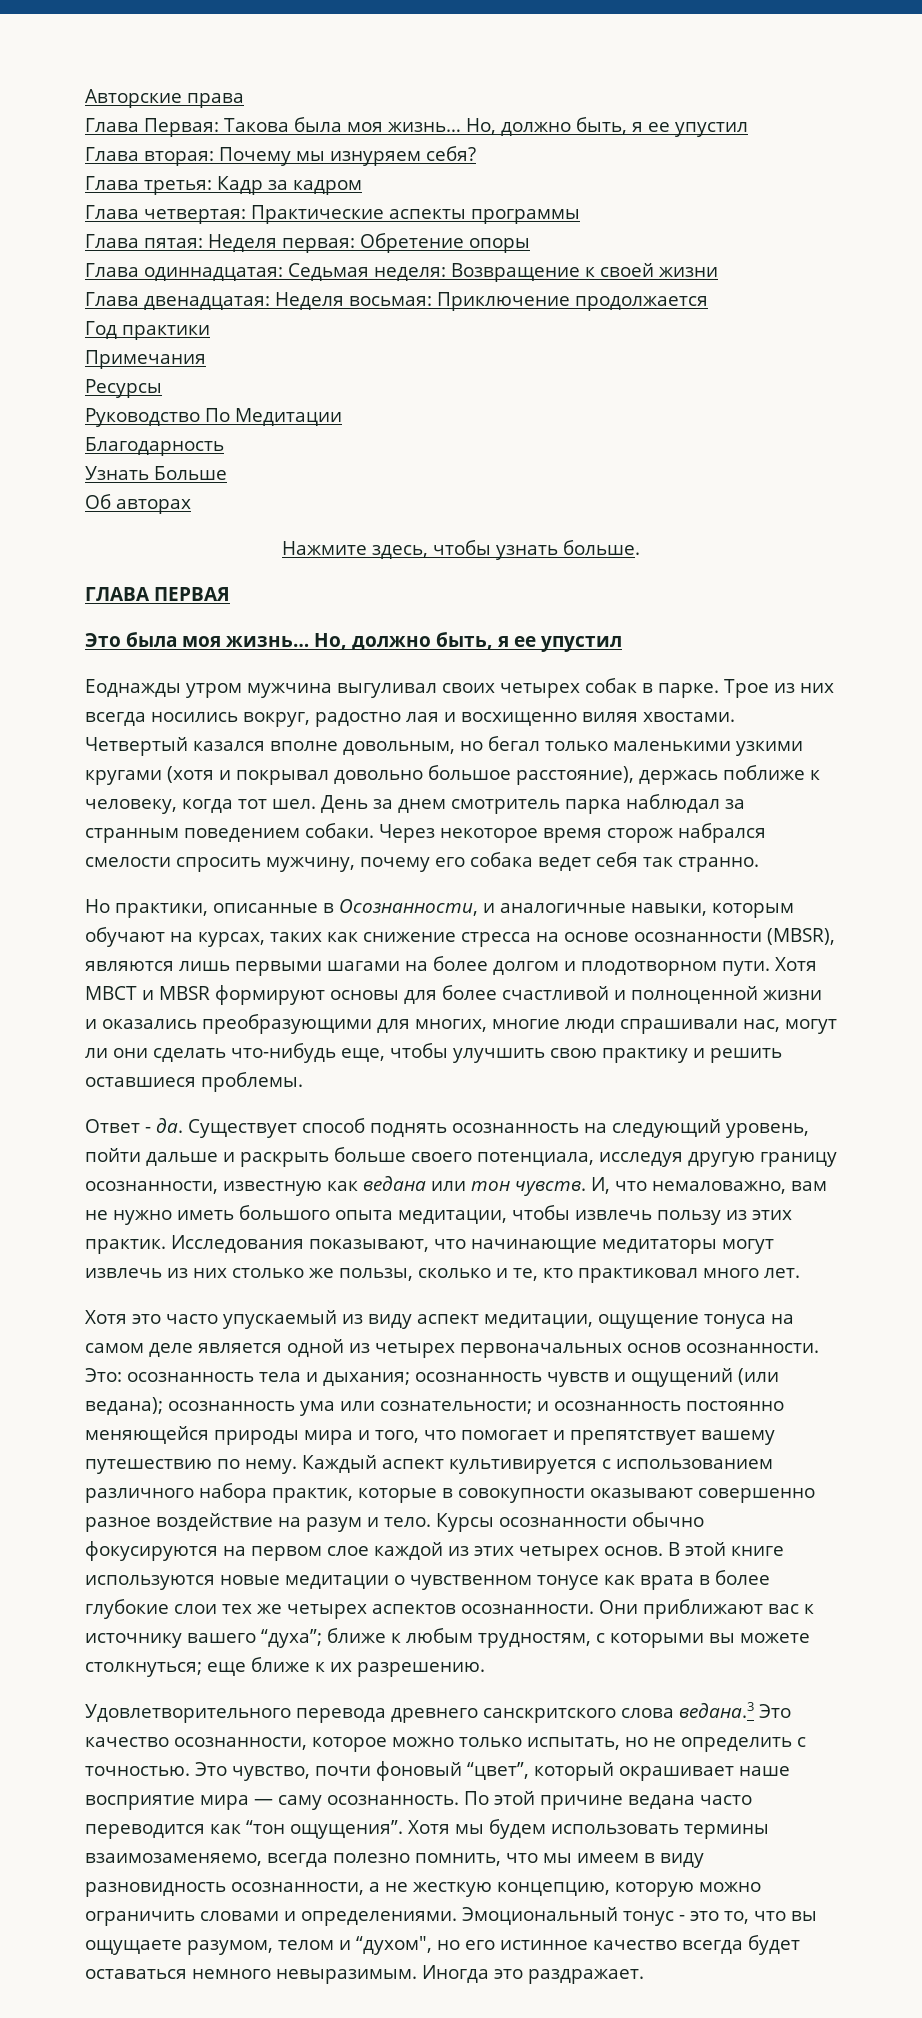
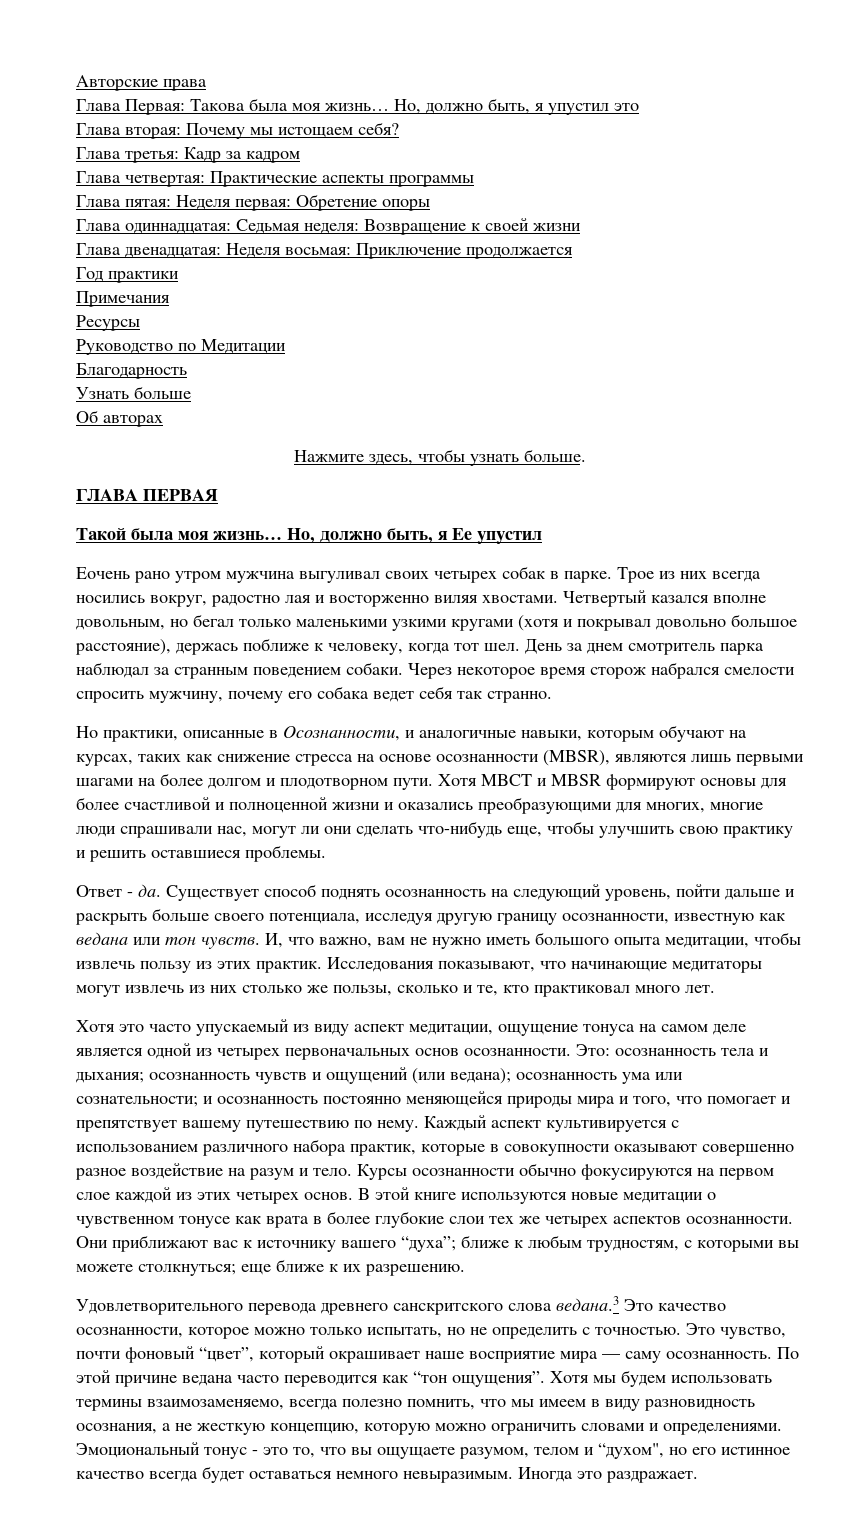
- Глава Первая: Такова была моя жизнь… Но, должно быть, я ее упустил
+ Глава Первая: Такова была моя жизнь… Но, должно быть, я упустил это
- Глава вторая: Почему мы изнуряем себя?
+ Глава вторая: Почему мы истощаем себя?
- Руководство По Медитации
+ Руководство по Медитации
- Узнать Больше
+ Узнать больше
- Это была моя жизнь… Но, должно быть, я ее упустил
- Eоднажды утром мужчина выгуливал своих четырех собак в парке.
+ Такой была моя жизнь… Но, должно быть, я Ее упустил
+ Eочень рано утром мужчина выгуливал своих четырех собак в парке.
- Трое из них всегда носились вокруг, радостно лая и восхищенно виляя хвостами.
+ Трое из них всегда носились вокруг, радостно лая и восторженно виляя хвостами.
- И, что немаловажно, вам не нужно иметь большого опыта медитации, чтобы извлечь пользу из этих практик.
+ И, что важно, вам не нужно иметь большого опыта медитации, чтобы извлечь пользу из этих практик.
- Хотя мы будем использовать термины взаимозаменяемо, всегда полезно помнить, что мы имеем в виду разновидность осознанности, а не жесткую концепцию, которую можно ограничить словами и определениями.
+ Хотя мы будем использовать термины взаимозаменяемо, всегда полезно помнить, что мы имеем в виду разновидность осознания, а не жесткую концепцию, которую можно ограничить словами и определениями.

